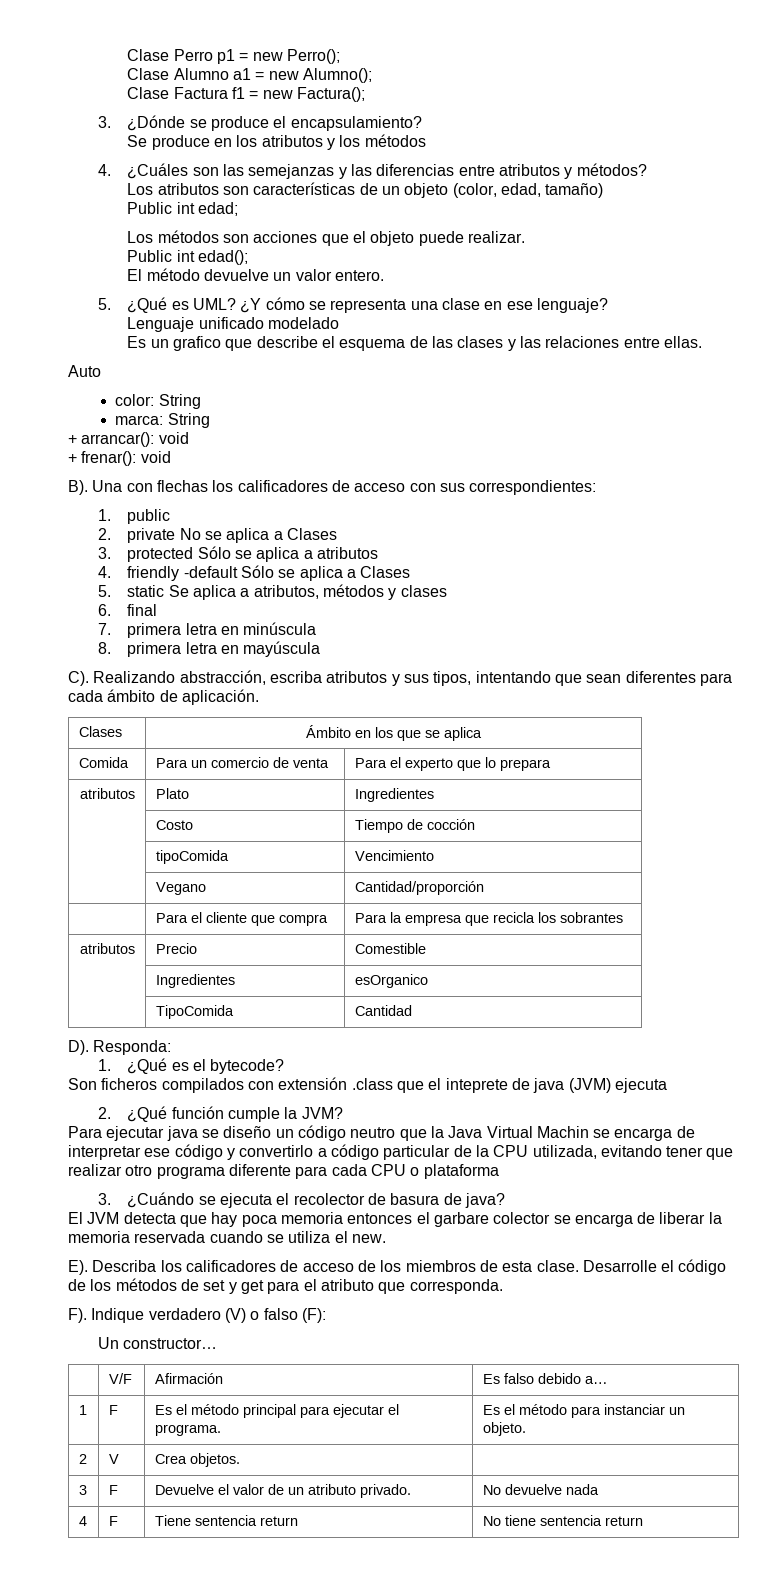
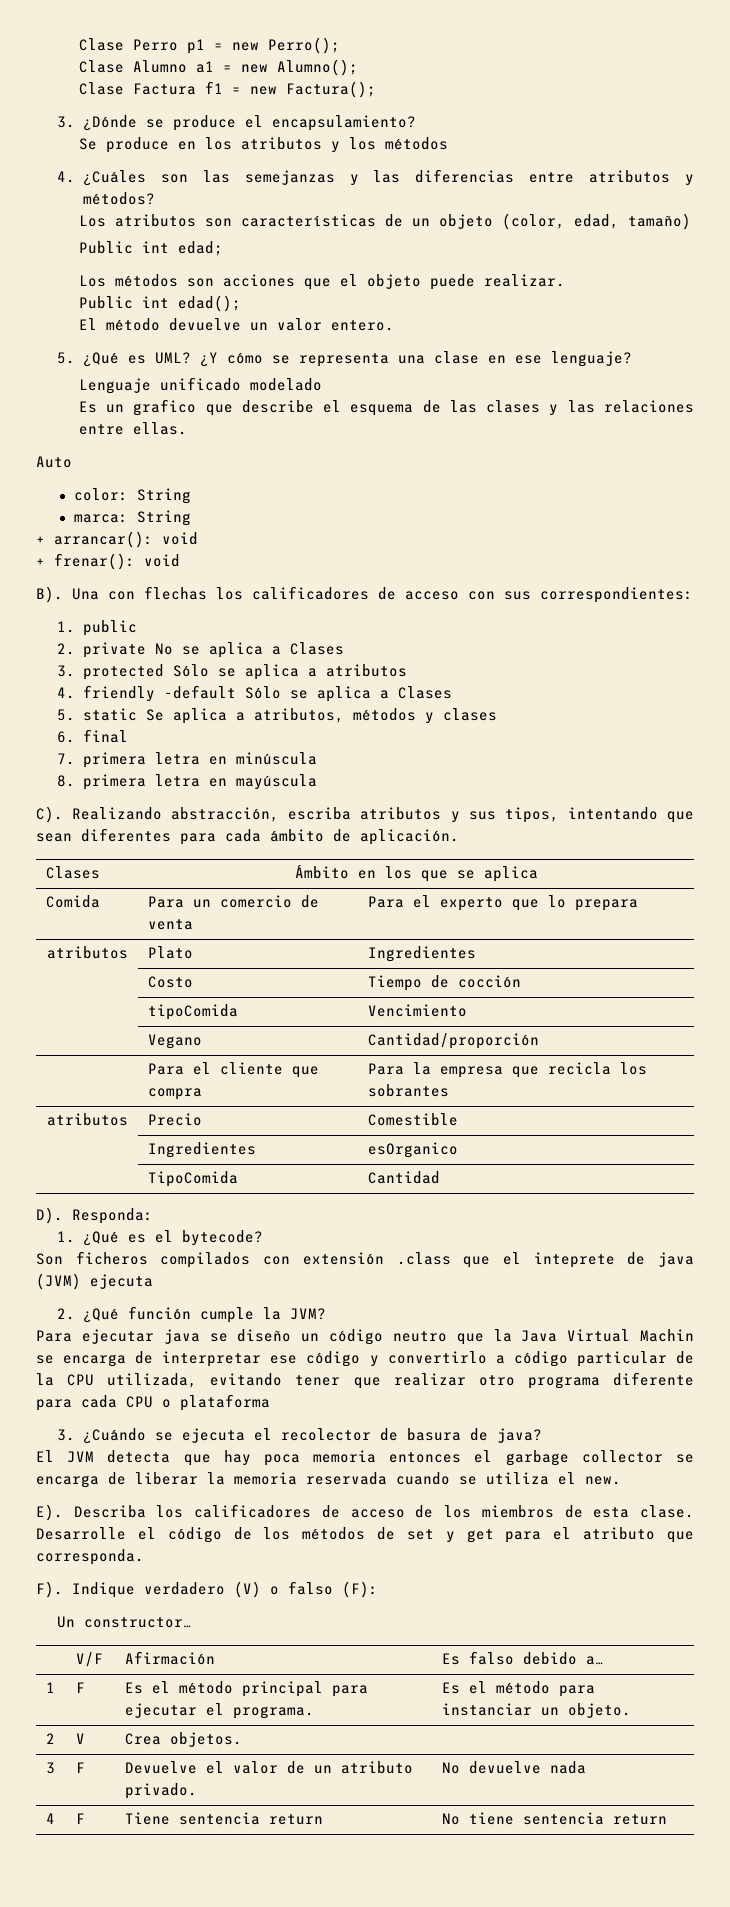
- El JVM detecta que hay poca memoria entonces el garbare colector se encarga de liberar la memoria reservada cuando se utiliza el new.
+ El JVM detecta que hay poca memoria entonces el garbage collector se encarga de liberar la memoria reservada cuando se utiliza el new.

